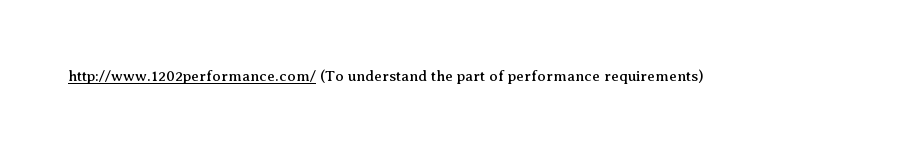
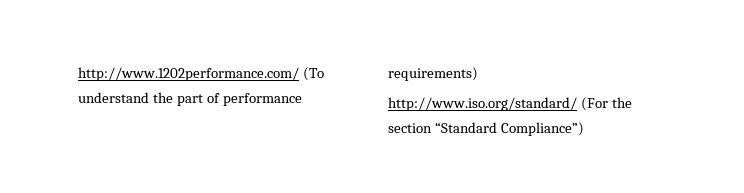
+ http://www.iso.org/standard/ (For the section “Standard Compliance”)

